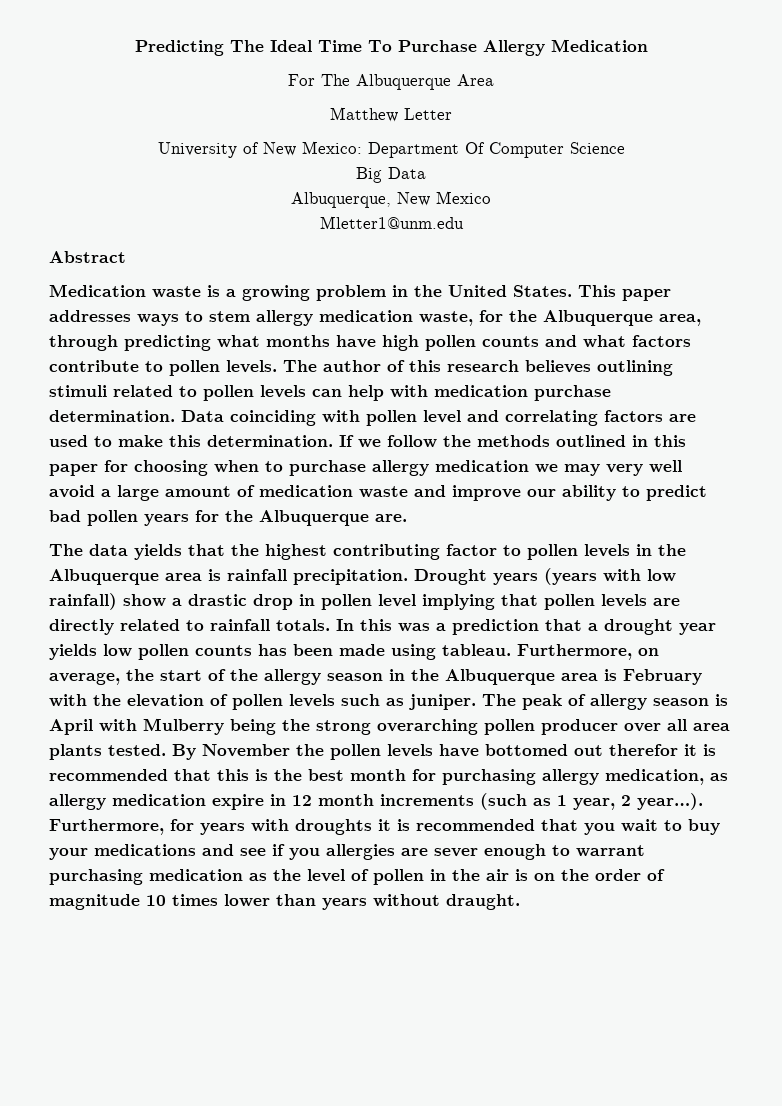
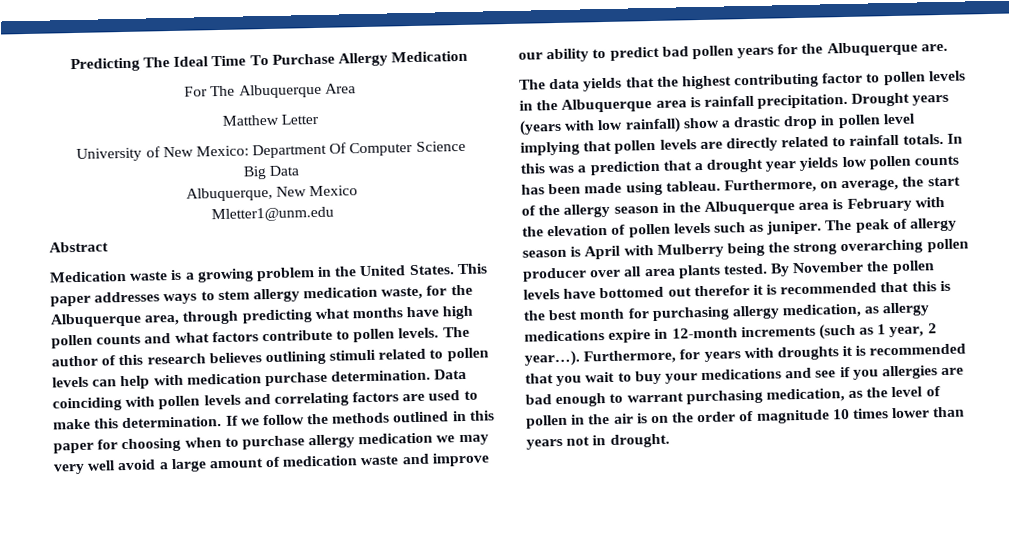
- Data coinciding with pollen level and correlating factors are used to make this determination.
+ Data coinciding with pollen levels and correlating factors are used to make this determination.
- By November the pollen levels have bottomed out therefor it is recommended that this is the best month for purchasing allergy medication, as allergy medication expire in 12 month increments (such as 1 year, 2 year…).
+ By November the pollen levels have bottomed out therefor it is recommended that this is the best month for purchasing allergy medication, as allergy medications expire in 12-month increments (such as 1 year, 2 year…).
- Furthermore, for years with droughts it is recommended that you wait to buy your medications and see if you allergies are sever enough to warrant purchasing medication as the level of pollen in the air is on the order of magnitude 10 times lower than years without draught.
+ Furthermore, for years with droughts it is recommended that you wait to buy your medications and see if you allergies are bad enough to warrant purchasing medication, as the level of pollen in the air is on the order of magnitude 10 times lower than years not in drought.

